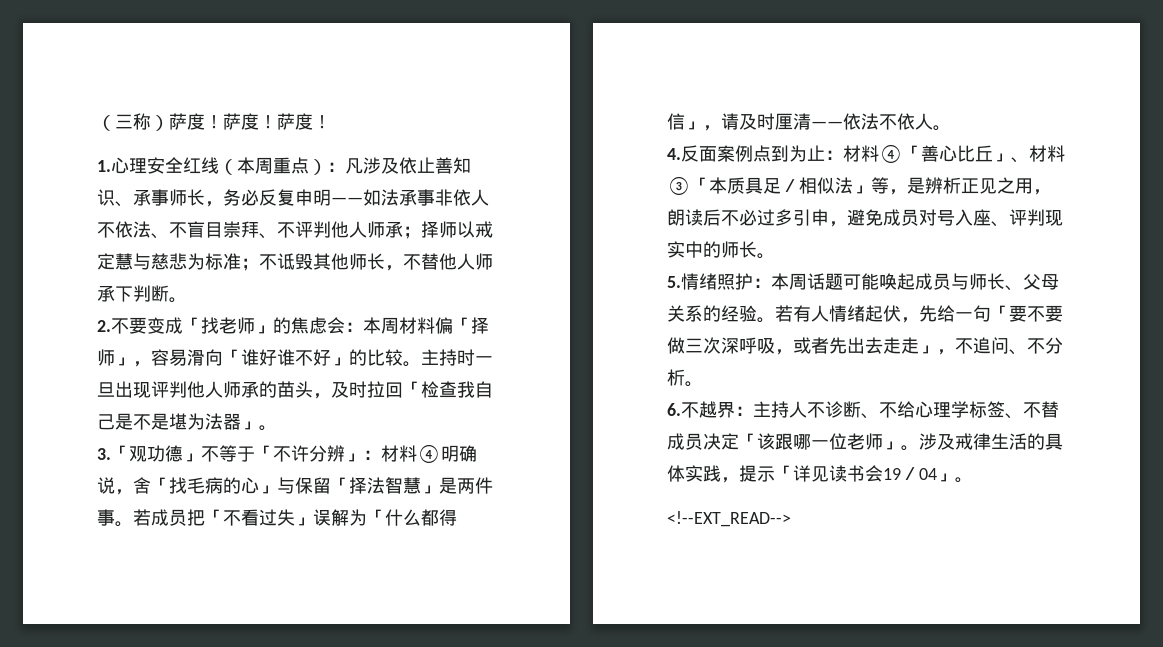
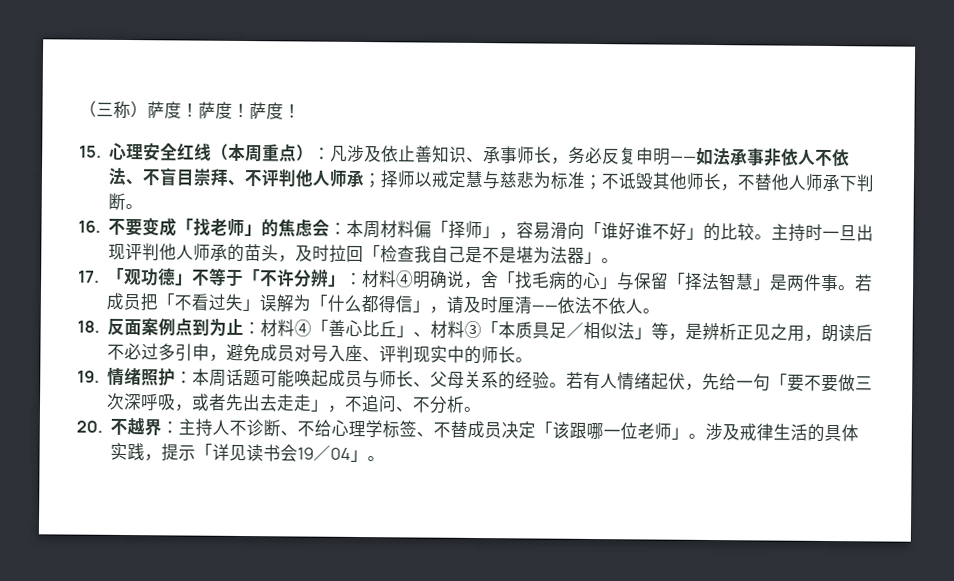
- 1.心理安全红线（本周重点）：凡涉及依止善知识、承事师长，务必反复申明——如法承事非依人不依法、不盲目崇拜、不评判他人师承；择师以戒定慧与慈悲为标准；不诋毁其他师长，不替他人师承下判断。
+ 15.心理安全红线（本周重点）：凡涉及依止善知识、承事师长，务必反复申明——如法承事非依人不依法、不盲目崇拜、不评判他人师承；择师以戒定慧与慈悲为标准；不诋毁其他师长，不替他人师承下判断。
- 2.不要变成「找老师」的焦虑会：本周材料偏「择师」，容易滑向「谁好谁不好」的比较。
+ 16.不要变成「找老师」的焦虑会：本周材料偏「择师」，容易滑向「谁好谁不好」的比较。
- 3.「观功德」不等于「不许分辨」：材料④明确说，舍「找毛病的心」与保留「择法智慧」是两件事。
+ 17.「观功德」不等于「不许分辨」：材料④明确说，舍「找毛病的心」与保留「择法智慧」是两件事。
- 4.反面案例点到为止：材料④「善心比丘」、材料③「本质具足／相似法」等，是辨析正见之用，朗读后不必过多引申，避免成员对号入座、评判现实中的师长。
+ 18.反面案例点到为止：材料④「善心比丘」、材料③「本质具足／相似法」等，是辨析正见之用，朗读后不必过多引申，避免成员对号入座、评判现实中的师长。
- 5.情绪照护：本周话题可能唤起成员与师长、父母关系的经验。
+ 19.情绪照护：本周话题可能唤起成员与师长、父母关系的经验。
- 6.不越界：主持人不诊断、不给心理学标签、不替成员决定「该跟哪一位老师」。
+ 20.不越界：主持人不诊断、不给心理学标签、不替成员决定「该跟哪一位老师」。
- <!--EXT_READ-->

